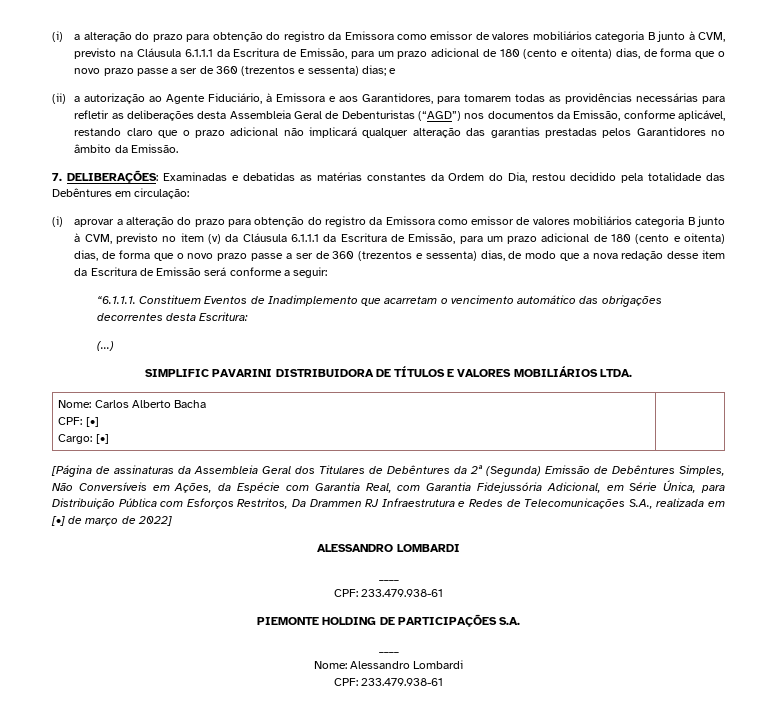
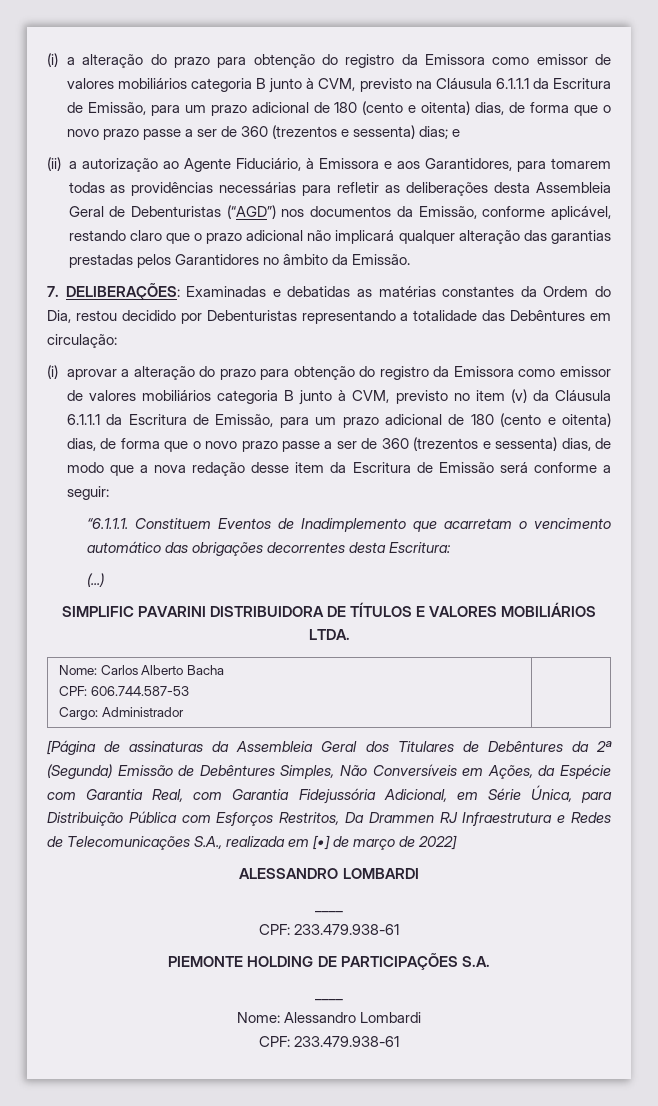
- 7. DELIBERAÇÕES: Examinadas e debatidas as matérias constantes da Ordem do Dia, restou decidido pela totalidade das Debêntures em circulação:
+ 7. DELIBERAÇÕES: Examinadas e debatidas as matérias constantes da Ordem do Dia, restou decidido por Debenturistas representando a totalidade das Debêntures em circulação:
  Nome: Carlos Alberto Bacha
- CPF: [•]
- Cargo: [•] |
+ CPF: 606.744.587-53
+ Cargo: Administrador |

